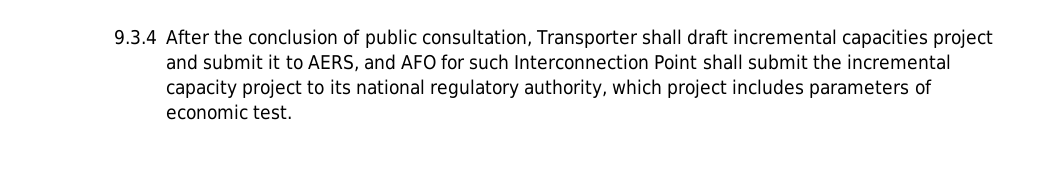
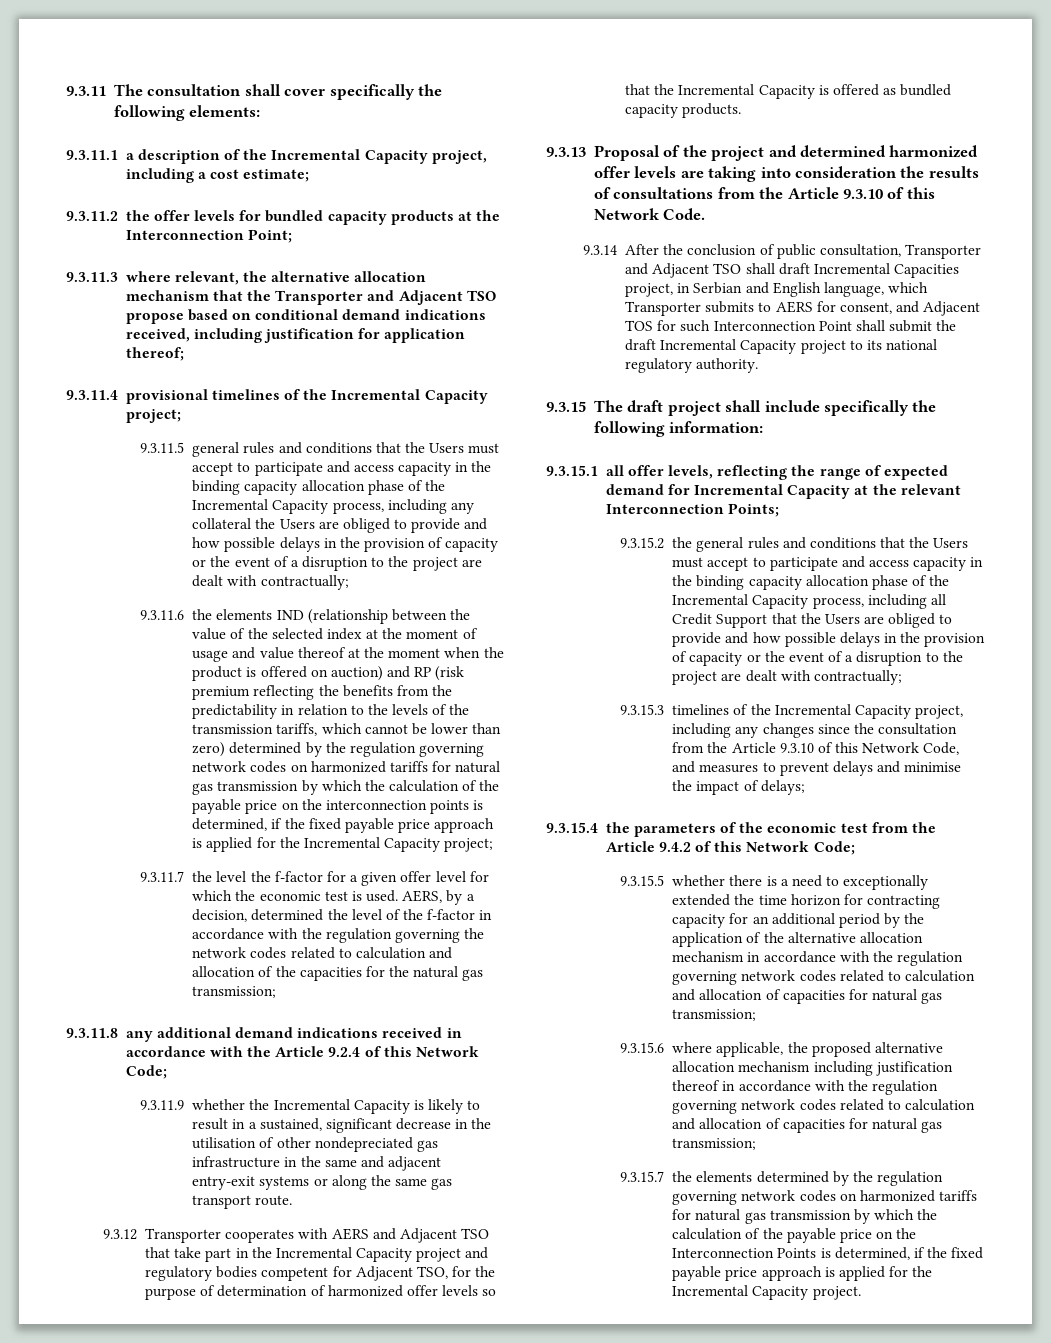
- 9.3.4 After the conclusion of public consultation, Transporter shall draft incremental capacities project and submit it to AERS, and AFO for such Interconnection Point shall submit the incremental capacity project to its national regulatory authority, which project includes parameters of economic test.
+ 9.3.11 The consultation shall cover specifically the following elements:
+ 9.3.11.1 a description of the Incremental Capacity project, including a cost estimate;
+ 9.3.11.2 the offer levels for bundled capacity products at the Interconnection Point;
+ 9.3.11.3 where relevant, the alternative allocation mechanism that the Transporter and Adjacent TSO propose based on conditional demand indications received, including justification for application thereof;
+ 9.3.11.4 provisional timelines of the Incremental Capacity project;
+ 9.3.11.5 general rules and conditions that the Users must accept to participate and access capacity in the binding capacity allocation phase of the Incremental Capacity process, including any collateral the Users are obliged to provide and how possible delays in the provision of capacity or the event of a disruption to the project are dealt with contractually;
+ 9.3.11.6 the elements IND (relationship between the value of the selected index at the moment of usage and value thereof at the moment when the product is offered on auction) and RP (risk premium reflecting the benefits from the predictability in relation to the levels of the transmission tariffs, which cannot be lower than zero) determined by the regulation governing network codes on harmonized tariffs for natural gas transmission by which the calculation of the payable price on the interconnection points is determined, if the fixed payable price approach is applied for the Incremental Capacity project;
+ 9.3.11.7 the level the f-factor for a given offer level for which the economic test is used. AERS, by a decision, determined the level of the f-factor in accordance with the regulation governing the network codes related to calculation and allocation of the capacities for the natural gas transmission;
+ 9.3.11.8 any additional demand indications received in accordance with the Article 9.2.4 of this Network Code;
+ 9.3.11.9 whether the Incremental Capacity is likely to result in a sustained, significant decrease in the utilisation of other nondepreciated gas infrastructure in the same and adjacent entry-exit systems or along the same gas transport route.
+ 9.3.12 Transporter cooperates with AERS and Adjacent TSO that take part in the Incremental Capacity project and regulatory bodies competent for Adjacent TSO, for the purpose of determination of harmonized offer levels so that the Incremental Capacity is offered as bundled capacity products.
+ 9.3.13 Proposal of the project and determined harmonized offer levels are taking into consideration the results of consultations from the Article 9.3.10 of this Network Code.
+ 9.3.14 After the conclusion of public consultation, Transporter and Adjacent TSO shall draft Incremental Capacities project, in Serbian and English language, which Transporter submits to AERS for consent, and Adjacent TOS for such Interconnection Point shall submit the draft Incremental Capacity project to its national regulatory authority.
+ 9.3.15 The draft project shall include specifically the following information:
+ 9.3.15.1 all offer levels, reflecting the range of expected demand for Incremental Capacity at the relevant Interconnection Points;
+ 9.3.15.2 the general rules and conditions that the Users must accept to participate and access capacity in the binding capacity allocation phase of the Incremental Capacity process, including all Credit Support that the Users are obliged to provide and how possible delays in the provision of capacity or the event of a disruption to the project are dealt with contractually;
+ 9.3.15.3 timelines of the Incremental Capacity project, including any changes since the consultation from the Article 9.3.10 of this Network Code, and measures to prevent delays and minimise the impact of delays;
+ 9.3.15.4 the parameters of the economic test from the Article 9.4.2 of this Network Code;
+ 9.3.15.5 whether there is a need to exceptionally extended the time horizon for contracting capacity for an additional period by the application of the alternative allocation mechanism in accordance with the regulation governing network codes related to calculation and allocation of capacities for natural gas transmission;
+ 9.3.15.6 where applicable, the proposed alternative allocation mechanism including justification thereof in accordance with the regulation governing network codes related to calculation and allocation of capacities for natural gas transmission;
+ 9.3.15.7 the elements determined by the regulation governing network codes on harmonized tariffs for natural gas transmission by which the calculation of the payable price on the Interconnection Points is determined, if the fixed payable price approach is applied for the Incremental Capacity project.

